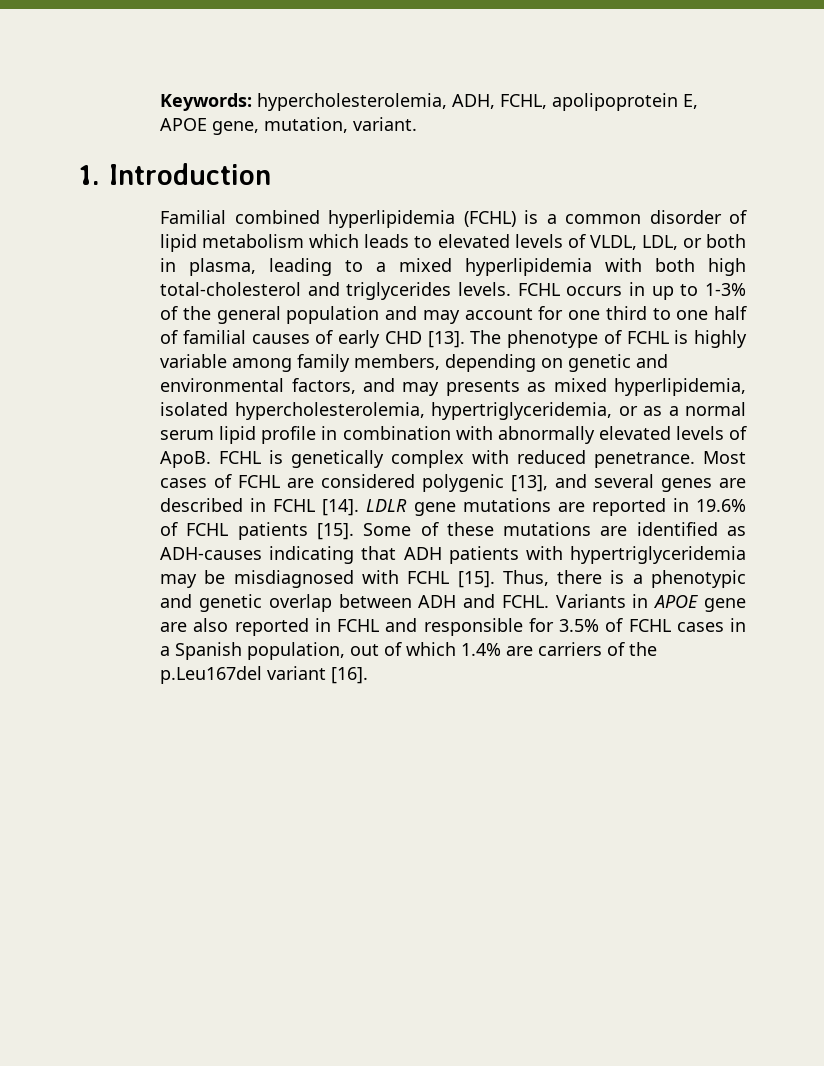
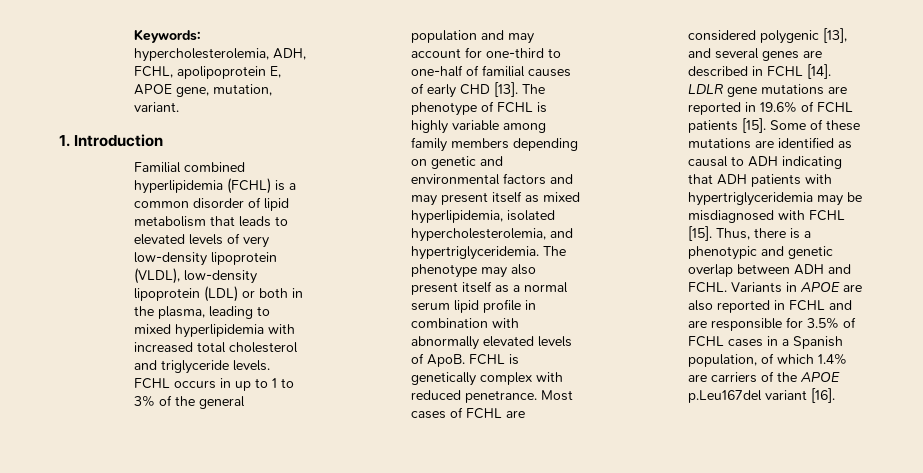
- Familial combined hyperlipidemia (FCHL) is a common disorder of lipid metabolism which leads to elevated levels of VLDL, LDL, or both in plasma, leading to a mixed hyperlipidemia with both high total-cholesterol and triglycerides levels.
+ Familial combined hyperlipidemia (FCHL) is a common disorder of lipid metabolism that leads to elevated levels of very low-density lipoprotein (VLDL), low-density lipoprotein (LDL) or both in the plasma, leading to mixed hyperlipidemia with increased total cholesterol and triglyceride levels.
- FCHL occurs in up to 1-3% of the general population and may account for one third to one half of familial causes of early CHD [13].
+ FCHL occurs in up to 1 to 3% of the general population and may account for one-third to one-half of familial causes of early CHD [13].
- The phenotype of FCHL is highly variable among family members, depending on genetic and environmental factors, and may presents as mixed hyperlipidemia, isolated hypercholesterolemia, hypertriglyceridemia, or as a normal serum lipid profile in combination with abnormally elevated levels of ApoB.
+ The phenotype of FCHL is highly variable among family members depending on genetic and environmental factors and may present itself as mixed hyperlipidemia, isolated hypercholesterolemia, and hypertriglyceridemia. The phenotype may also present itself as a normal serum lipid profile in combination with abnormally elevated levels of ApoB.
- Some of these mutations are identified as ADH-causes indicating that ADH patients with hypertriglyceridemia may be misdiagnosed with FCHL [15].
+ Some of these mutations are identified as causal to ADH indicating that ADH patients with hypertriglyceridemia may be misdiagnosed with FCHL [15].
- Variants in APOE gene are also reported in FCHL and responsible for 3.5% of FCHL cases in a Spanish population, out of which 1.4% are carriers of the p.Leu167del variant [16].
+ Variants in APOE are also reported in FCHL and are responsible for 3.5% of FCHL cases in a Spanish population, of which 1.4% are carriers of the APOE p.Leu167del variant [16].

